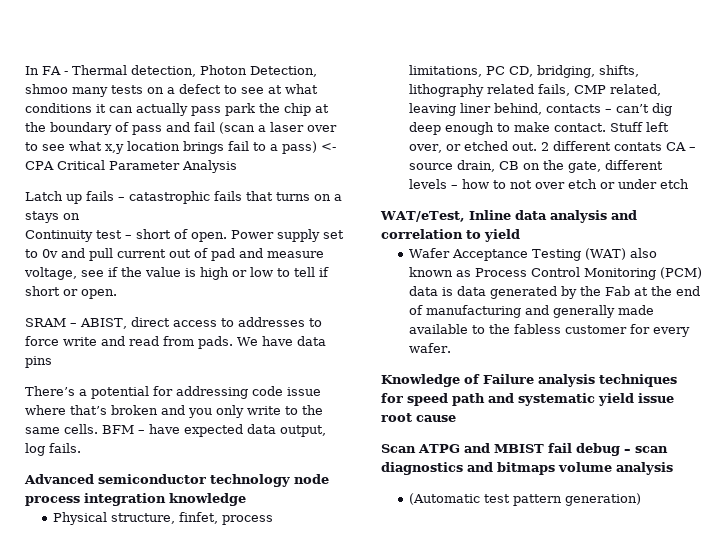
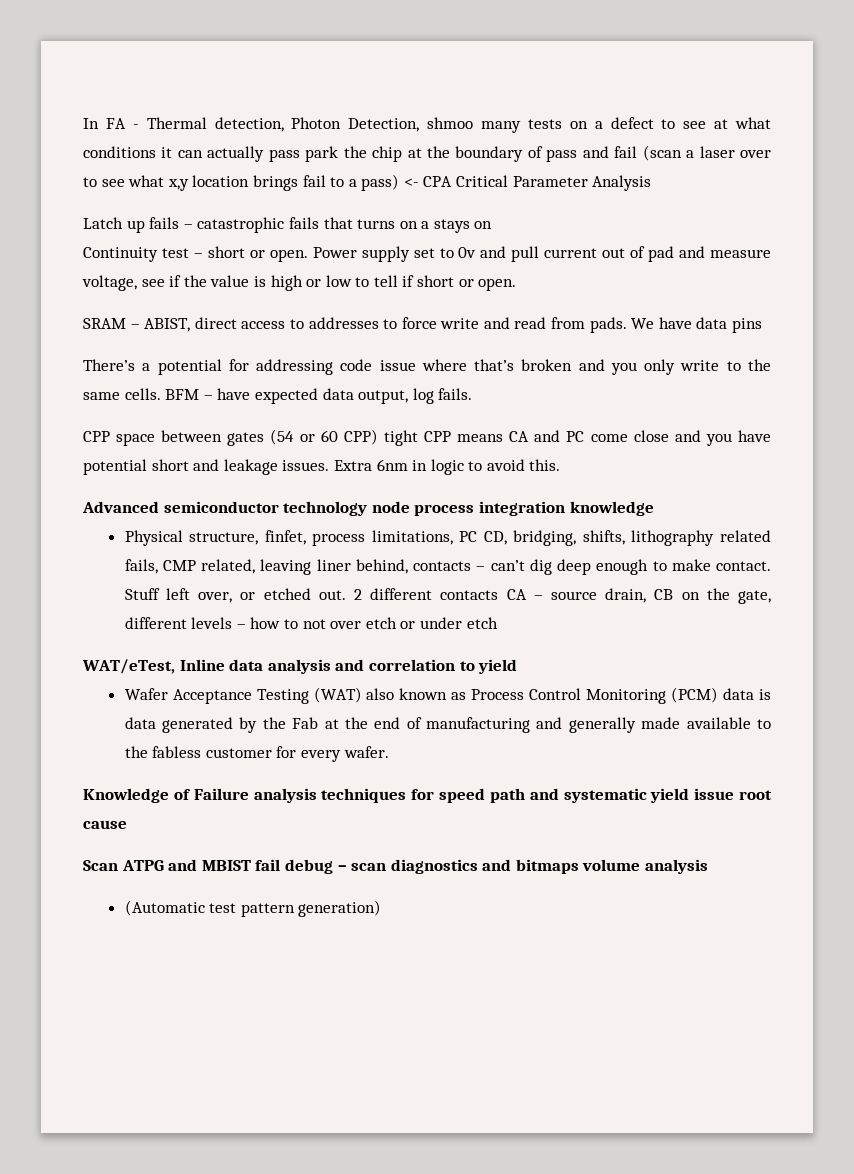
- Continuity test – short of open.
+ Continuity test – short or open.
+ CPP space between gates (54 or 60 CPP) tight CPP means CA and PC come close and you have potential short and leakage issues. Extra 6nm in logic to avoid this.
- 2 different contats CA – source drain, CB on the gate, different levels – how to not over etch or under etch
+ 2 different contacts CA – source drain, CB on the gate, different levels – how to not over etch or under etch

